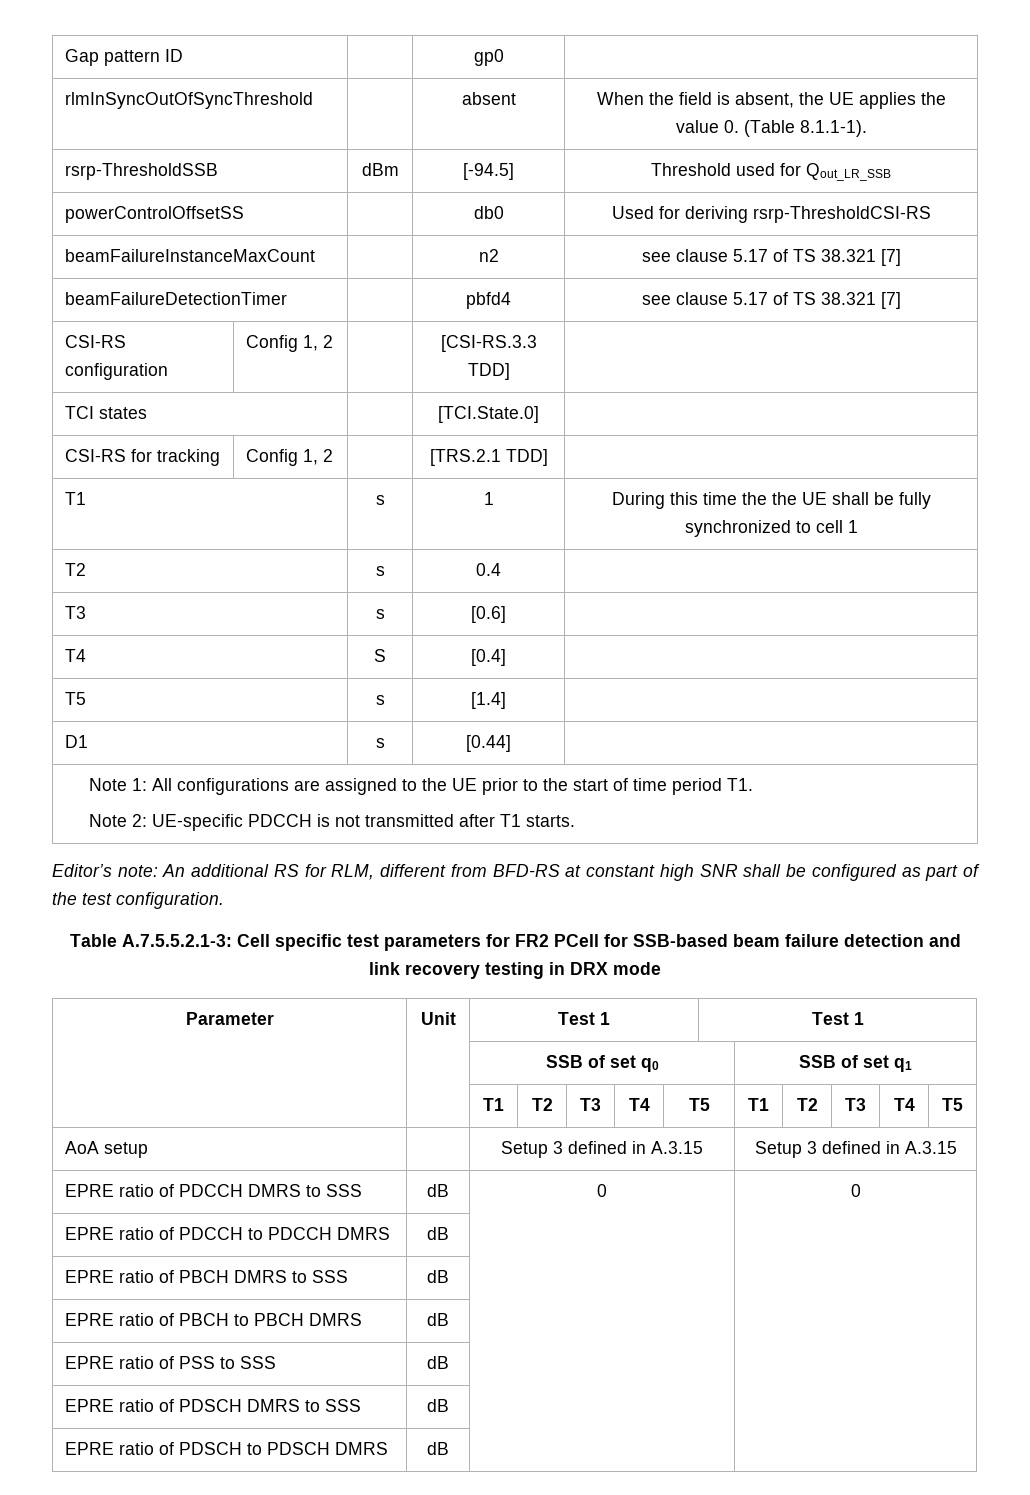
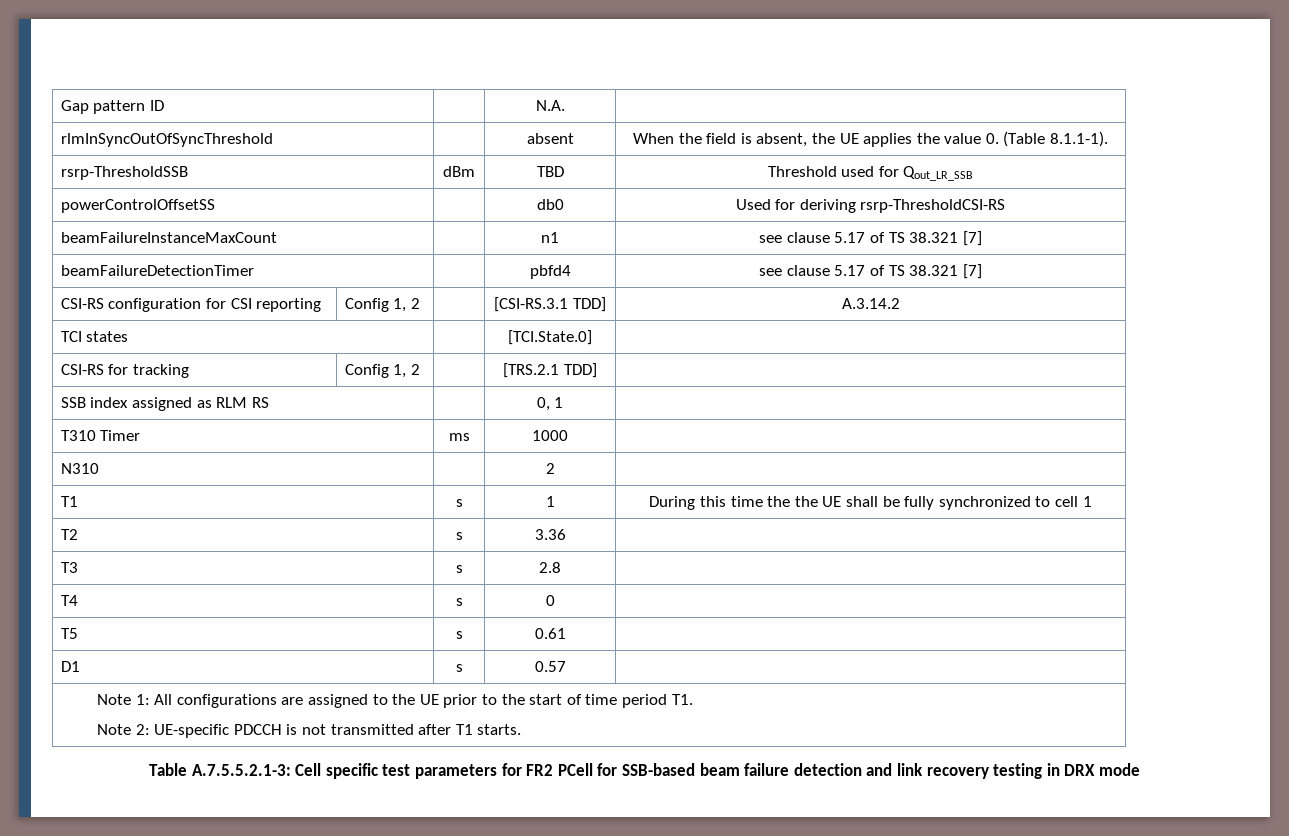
- Gap pattern ID | | gp0 |
+ Gap pattern ID | | N.A. |
- rsrp-ThresholdSSB | dBm | [-94.5] | Threshold used for Qout_LR_SSB
+ rsrp-ThresholdSSB | dBm | TBD | Threshold used for Qout_LR_SSB
- beamFailureInstanceMaxCount | | n2 | see clause 5.17 of TS 38.321 [7]
+ beamFailureInstanceMaxCount | | n1 | see clause 5.17 of TS 38.321 [7]
- CSI-RS configuration | Config 1, 2 | | [CSI-RS.3.3 TDD] |
+ CSI-RS configuration for CSI reporting | Config 1, 2 | | [CSI-RS.3.1 TDD] | A.3.14.2
+ SSB index assigned as RLM RS | | 0, 1 |
+ T310 Timer | ms | 1000 |
+ N310 | | 2 |
- T2 | s | 0.4 |
+ T2 | s | 3.36 |
- T3 | s | [0.6] |
- T4 | S | [0.4] |
+ T3 | s | 2.8 |
+ T4 | s | 0 |
- T5 | s | [1.4] |
+ T5 | s | 0.61 |
- D1 | s | [0.44] |
+ D1 | s | 0.57 |
- Editor’s note: An additional RS for RLM, different from BFD-RS at constant high SNR shall be configured as part of the test configuration.
- Parameter | Unit | Test 1 | Test 1
- | | SSB of set q0 | SSB of set q1
- | | T1 | T2 | T3 | T4 | T5 | T1 | T2 | T3 | T4 | T5
- AoA setup | | Setup 3 defined in A.3.15 | Setup 3 defined in A.3.15
- EPRE ratio of PDCCH DMRS to SSS | dB | 0 | 0
- EPRE ratio of PDCCH to PDCCH DMRS | dB | |
- EPRE ratio of PBCH DMRS to SSS | dB | |
- EPRE ratio of PBCH to PBCH DMRS | dB | |
- EPRE ratio of PSS to SSS | dB | |
- EPRE ratio of PDSCH DMRS to SSS | dB | |
- EPRE ratio of PDSCH to PDSCH DMRS | dB | |

